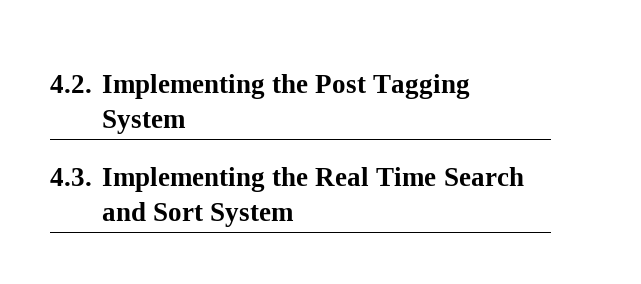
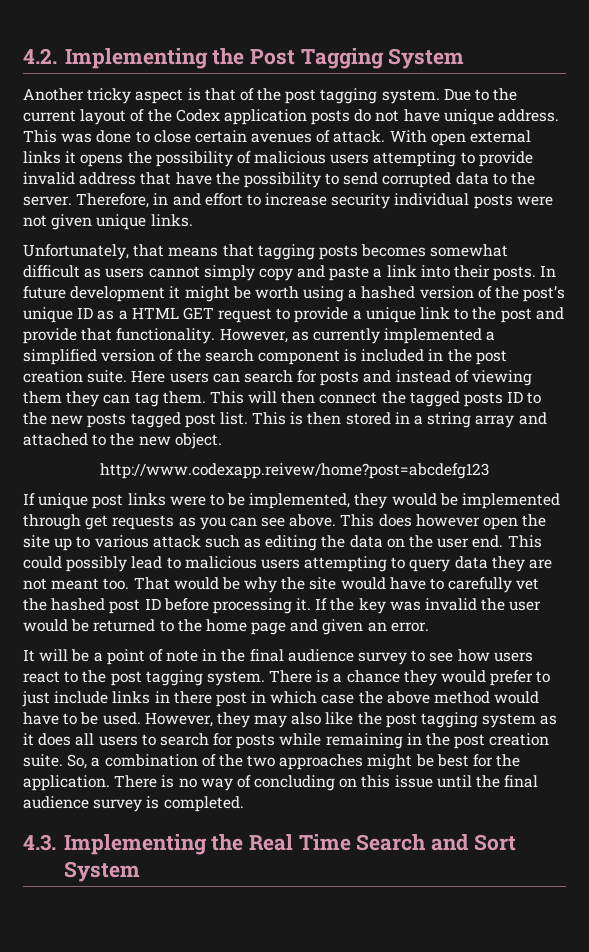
+ Another tricky aspect is that of the post tagging system. Due to the current layout of the Codex application posts do not have unique address. This was done to close certain avenues of attack. With open external links it opens the possibility of malicious users attempting to provide invalid address that have the possibility to send corrupted data to the server. Therefore, in and effort to increase security individual posts were not given unique links.
+ Unfortunately, that means that tagging posts becomes somewhat difficult as users cannot simply copy and paste a link into their posts. In future development it might be worth using a hashed version of the post’s unique ID as a HTML GET request to provide a unique link to the post and provide that functionality. However, as currently implemented a simplified version of the search component is included in the post creation suite. Here users can search for posts and instead of viewing them they can tag them. This will then connect the tagged posts ID to the new posts tagged post list. This is then stored in a string array and attached to the new object.
+ http://www.codexapp.reivew/home?post=abcdefg123
+ If unique post links were to be implemented, they would be implemented through get requests as you can see above. This does however open the site up to various attack such as editing the data on the user end. This could possibly lead to malicious users attempting to query data they are not meant too. That would be why the site would have to carefully vet the hashed post ID before processing it. If the key was invalid the user would be returned to the home page and given an error.
+ It will be a point of note in the final audience survey to see how users react to the post tagging system. There is a chance they would prefer to just include links in there post in which case the above method would have to be used. However, they may also like the post tagging system as it does all users to search for posts while remaining in the post creation suite. So, a combination of the two approaches might be best for the application. There is no way of concluding on this issue until the final audience survey is completed.

